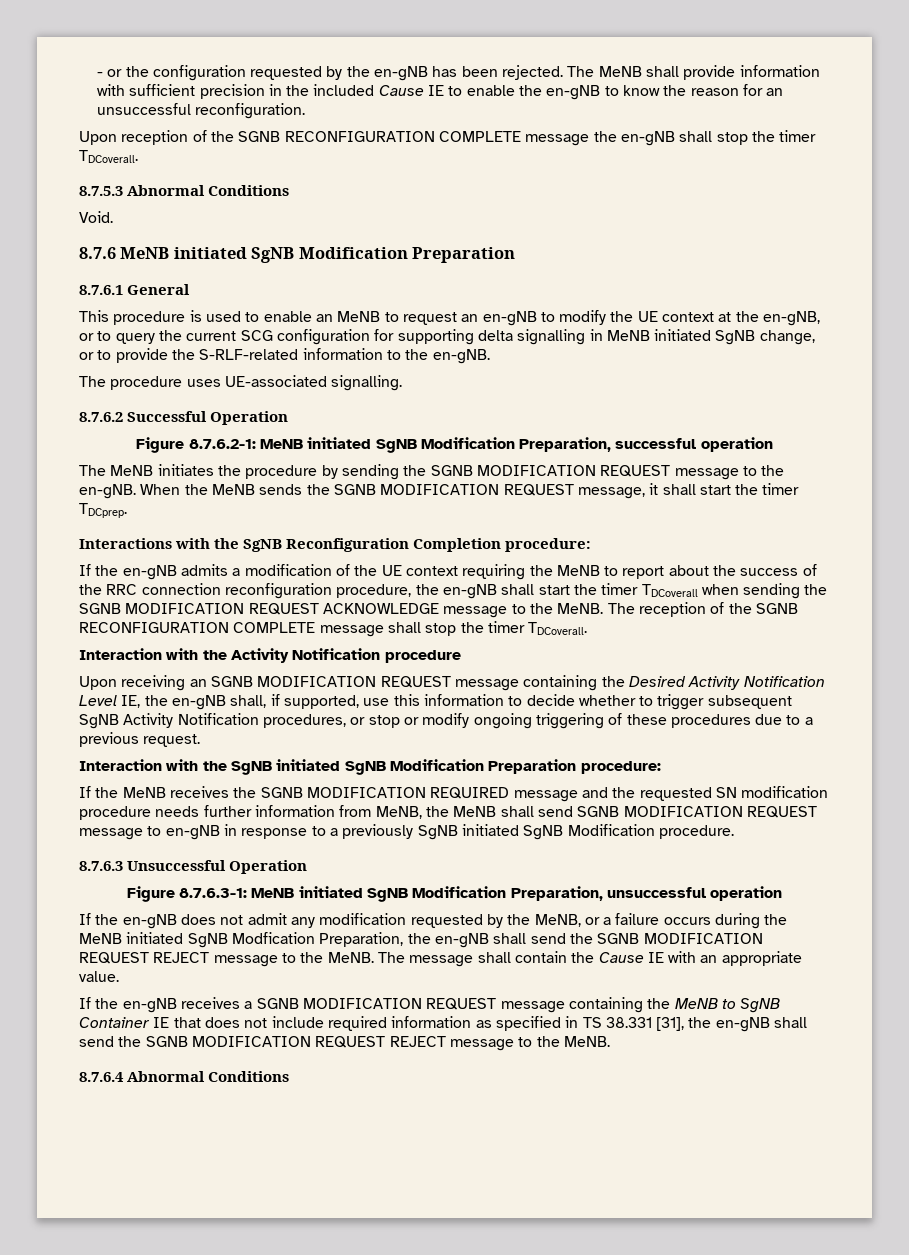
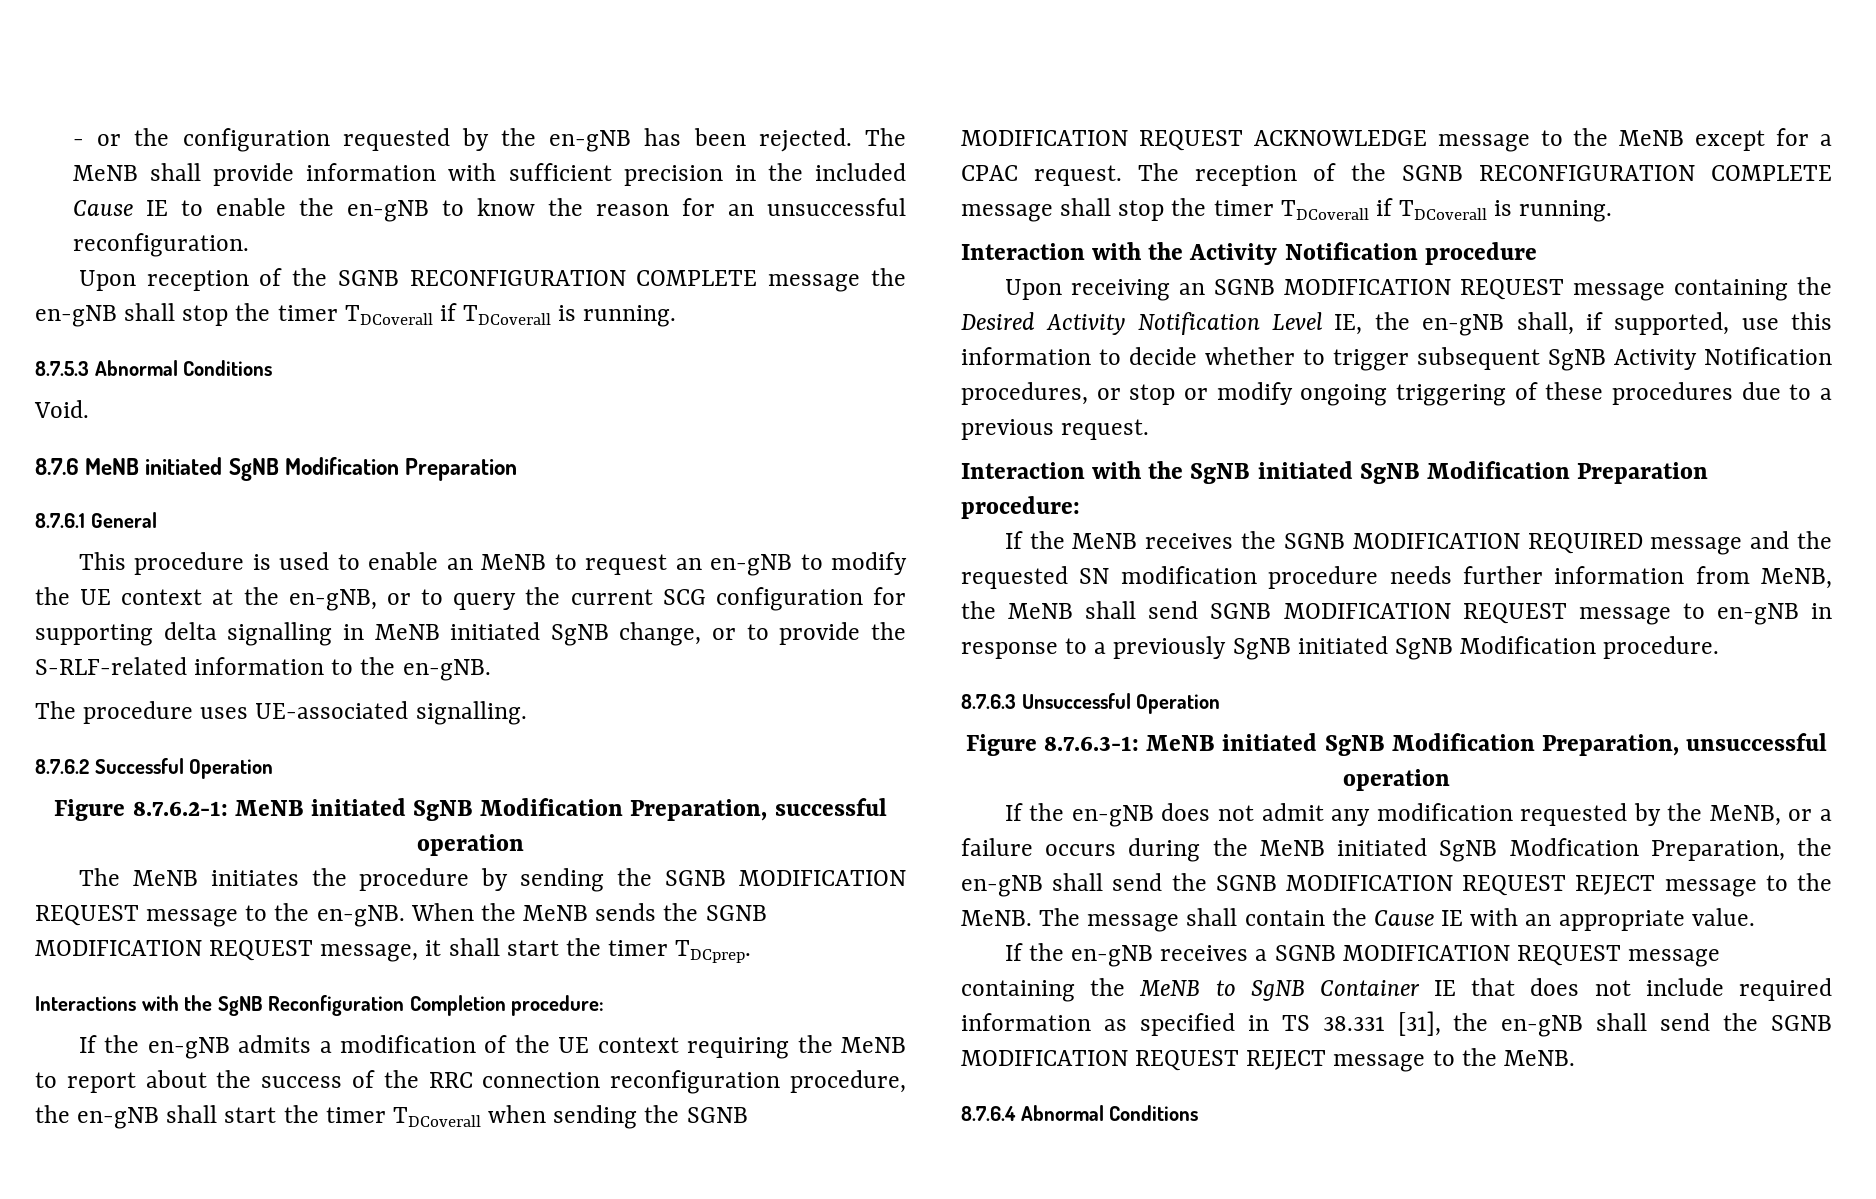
- Upon reception of the SGNB RECONFIGURATION COMPLETE message the en-gNB shall stop the timer TDCoverall.
+ Upon reception of the SGNB RECONFIGURATION COMPLETE message the en-gNB shall stop the timer TDCoverall if TDCoverall is running.
- If the en-gNB admits a modification of the UE context requiring the MeNB to report about the success of the RRC connection reconfiguration procedure, the en-gNB shall start the timer TDCoverall when sending the SGNB MODIFICATION REQUEST ACKNOWLEDGE message to the MeNB.
+ If the en-gNB admits a modification of the UE context requiring the MeNB to report about the success of the RRC connection reconfiguration procedure, the en-gNB shall start the timer TDCoverall when sending the SGNB MODIFICATION REQUEST ACKNOWLEDGE message to the MeNB except for a CPAC request.
- The reception of the SGNB RECONFIGURATION COMPLETE message shall stop the timer TDCoverall.
+ The reception of the SGNB RECONFIGURATION COMPLETE message shall stop the timer TDCoverall if TDCoverall is running.

